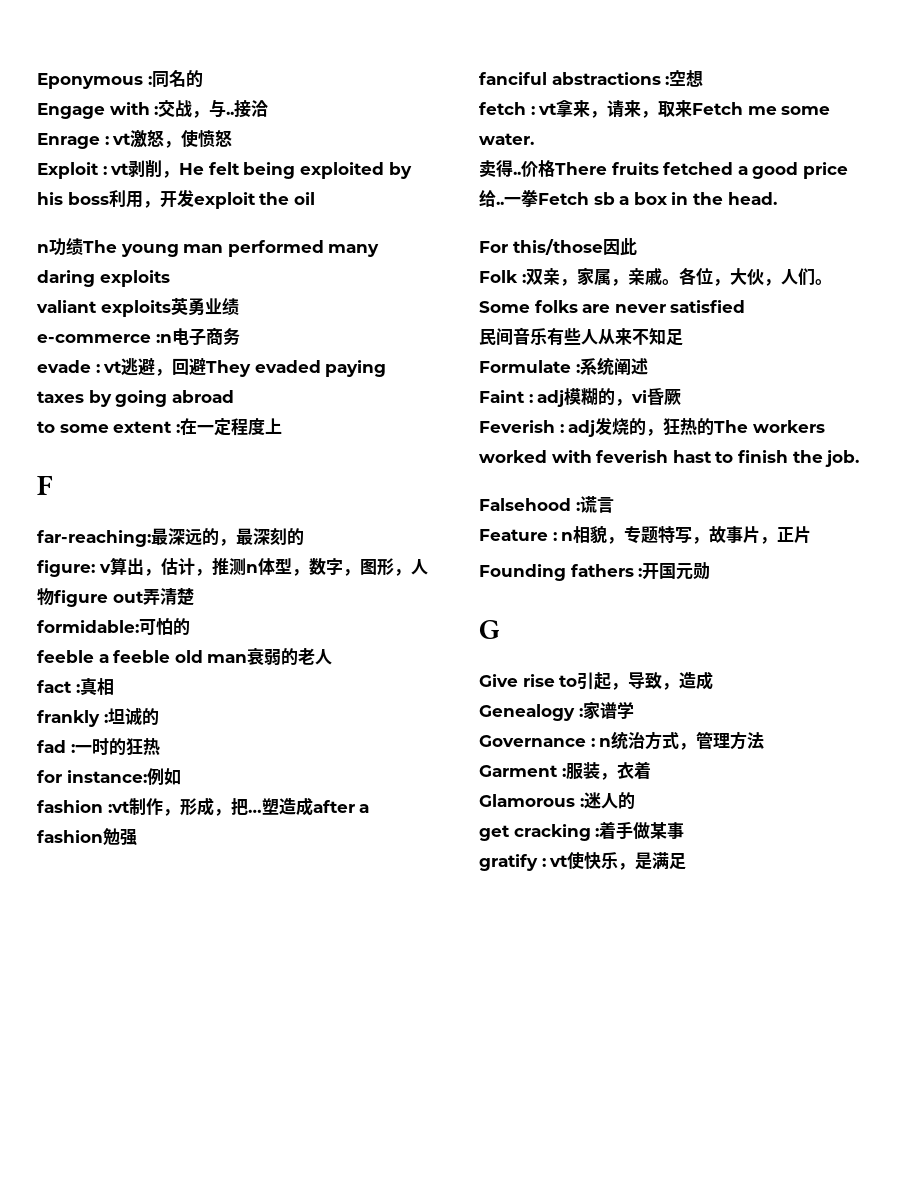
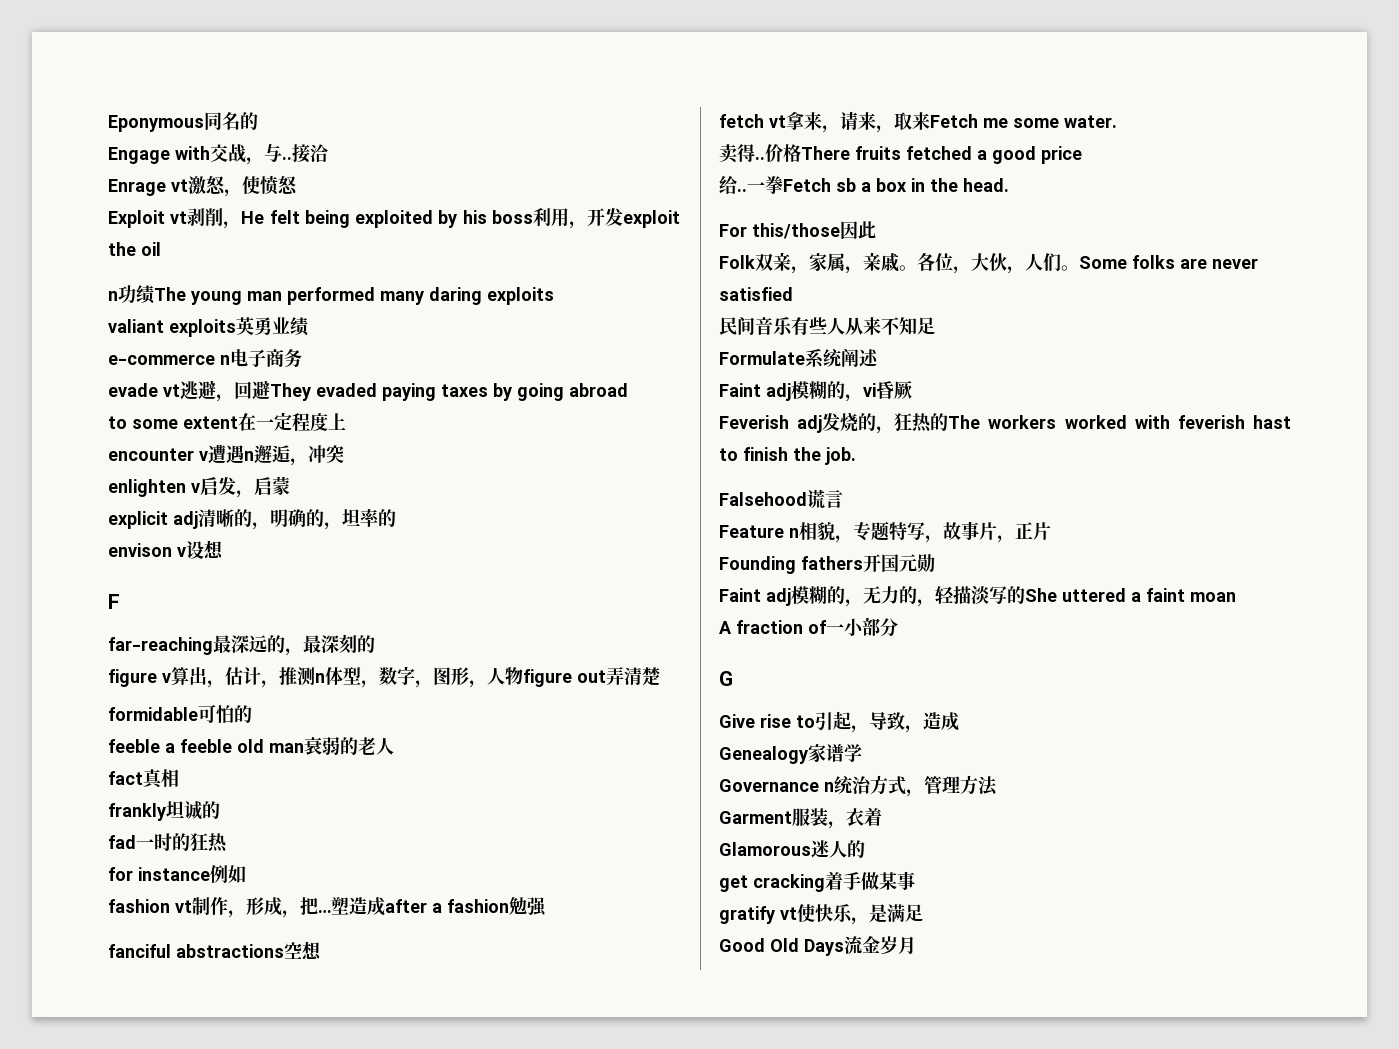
- Eponymous :同名的
+ Eponymous同名的
- Engage with :交战，与..
+ Engage with交战，与..
- Enrage : vt激怒，使愤怒
+ Enrage vt激怒，使愤怒
- Exploit : vt剥削，He felt being exploited by his boss利用，开发exploit the oil
+ Exploit vt剥削，He felt being exploited by his boss利用，开发exploit the oil
- e-commerce :n电子商务
+ e-commerce n电子商务
- evade : vt逃避，回避They evaded paying taxes by going abroad
+ evade vt逃避，回避They evaded paying taxes by going abroad
- to some extent :在一定程度上
+ to some extent在一定程度上
+ encounter v遭遇n邂逅，冲突
+ enlighten v启发，启蒙
+ explicit adj清晰的，明确的，坦率的
+ envison v设想
- far-reaching:最深远的，最深刻的
+ far-reaching最深远的，最深刻的
- figure: v算出，估计，推测n体型，数字，图形，人物figure out弄清楚
+ figure v算出，估计，推测n体型，数字，图形，人物figure out弄清楚
- formidable:可怕的
+ formidable可怕的
- fact :真相
+ fact真相
- frankly :坦诚的
+ frankly坦诚的
- fad :一时的狂热
+ fad一时的狂热
- for instance:例如
+ for instance例如
- fashion :vt制作，形成，把…
+ fashion vt制作，形成，把…
- fanciful abstractions :空想
+ fanciful abstractions空想
- fetch : vt拿来，请来，取来Fetch me some water.
+ fetch vt拿来，请来，取来Fetch me some water.
- Folk :双亲，家属，亲戚。
+ Folk双亲，家属，亲戚。
- Formulate :系统阐述
+ Formulate系统阐述
- Faint : adj模糊的，vi昏厥
+ Faint adj模糊的，vi昏厥
- Feverish : adj发烧的，狂热的The workers worked with feverish hast to finish the job.
+ Feverish adj发烧的，狂热的The workers worked with feverish hast to finish the job.
- Falsehood :谎言
+ Falsehood谎言
- Feature : n相貌，专题特写，故事片，正片
+ Feature n相貌，专题特写，故事片，正片
- Founding fathers :开国元勋
+ Founding fathers开国元勋
+ Faint adj模糊的，无力的，轻描淡写的She uttered a faint moan
+ A fraction of一小部分
- Genealogy :家谱学
+ Genealogy家谱学
- Governance : n统治方式，管理方法
+ Governance n统治方式，管理方法
- Garment :服装，衣着
+ Garment服装，衣着
- Glamorous :迷人的
+ Glamorous迷人的
- get cracking :着手做某事
+ get cracking着手做某事
- gratify : vt使快乐，是满足
+ gratify vt使快乐，是满足
+ Good Old Days流金岁月

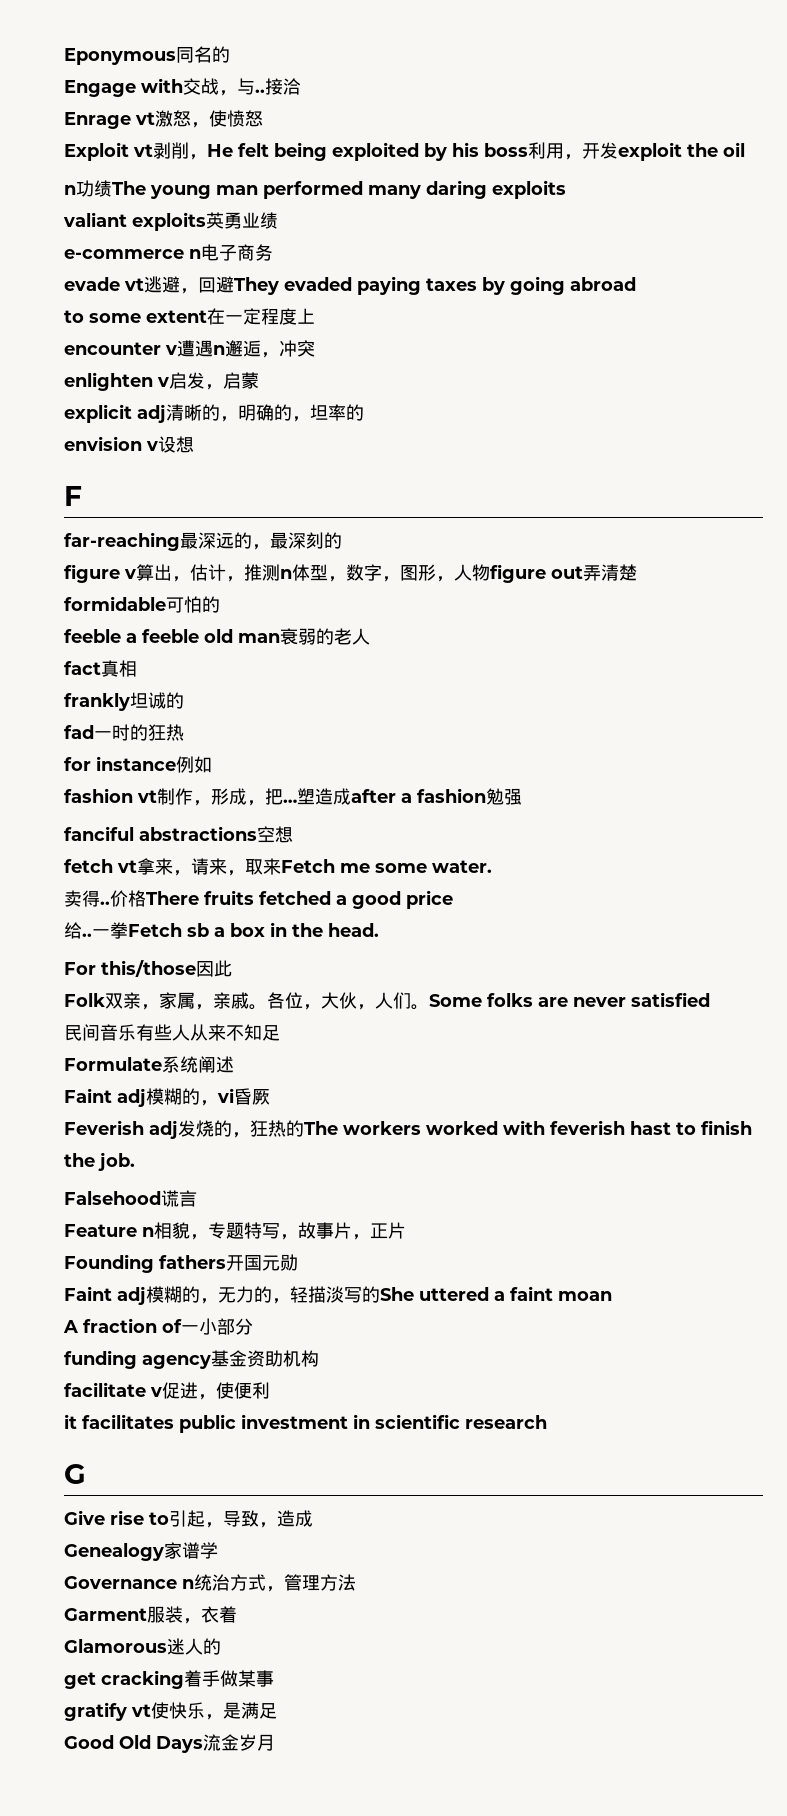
- envison v设想
+ envision v设想
+ funding agency基金资助机构
+ facilitate v促进，使便利
+ it facilitates public investment in scientific research

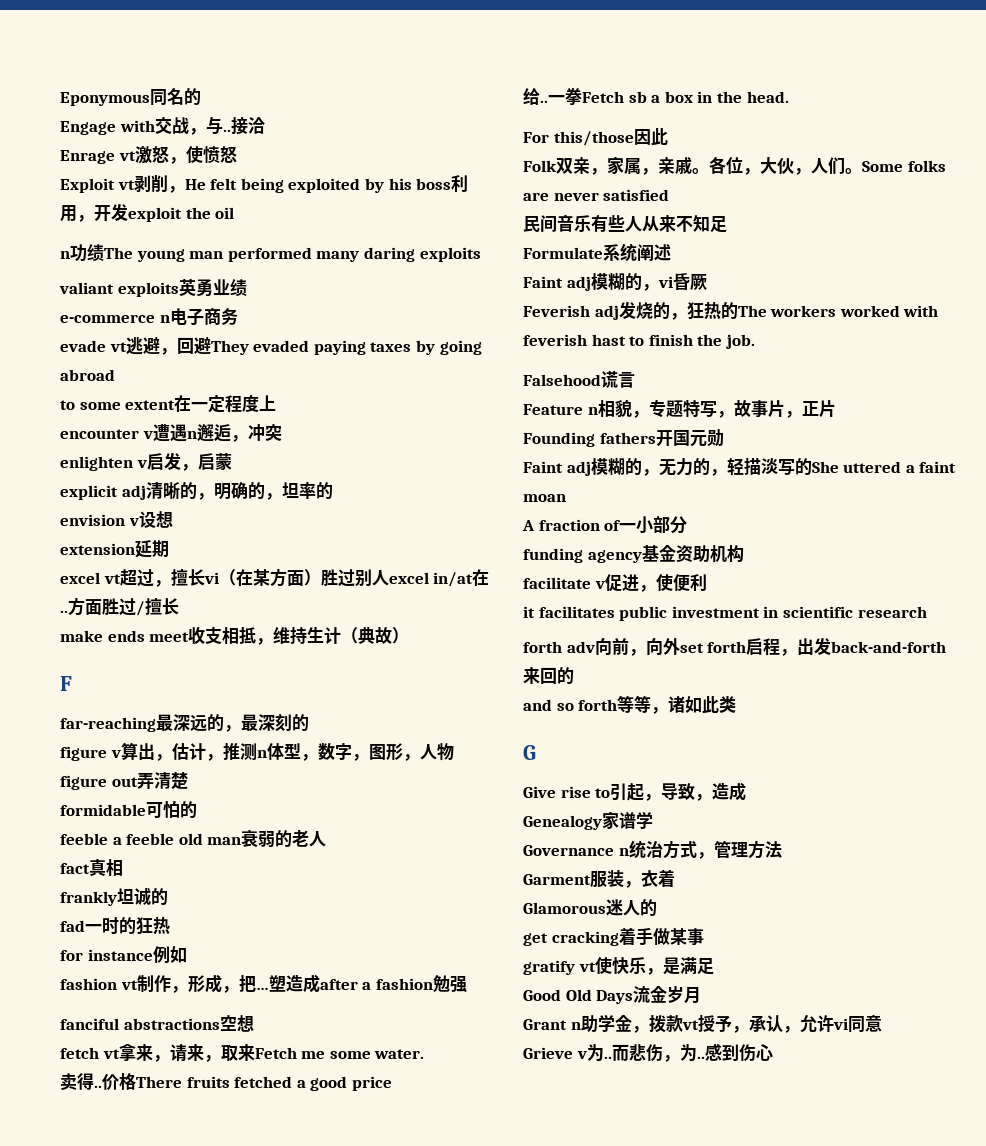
+ extension延期
+ excel vt超过，擅长vi（在某方面）胜过别人excel in/at在..方面胜过/擅长
+ make ends meet收支相抵，维持生计（典故）
+ forth adv向前，向外set forth启程，出发back-and-forth来回的
+ and so forth等等，诸如此类
+ Grant n助学金，拨款vt授予，承认，允许vi同意
+ Grieve v为..而悲伤，为..感到伤心

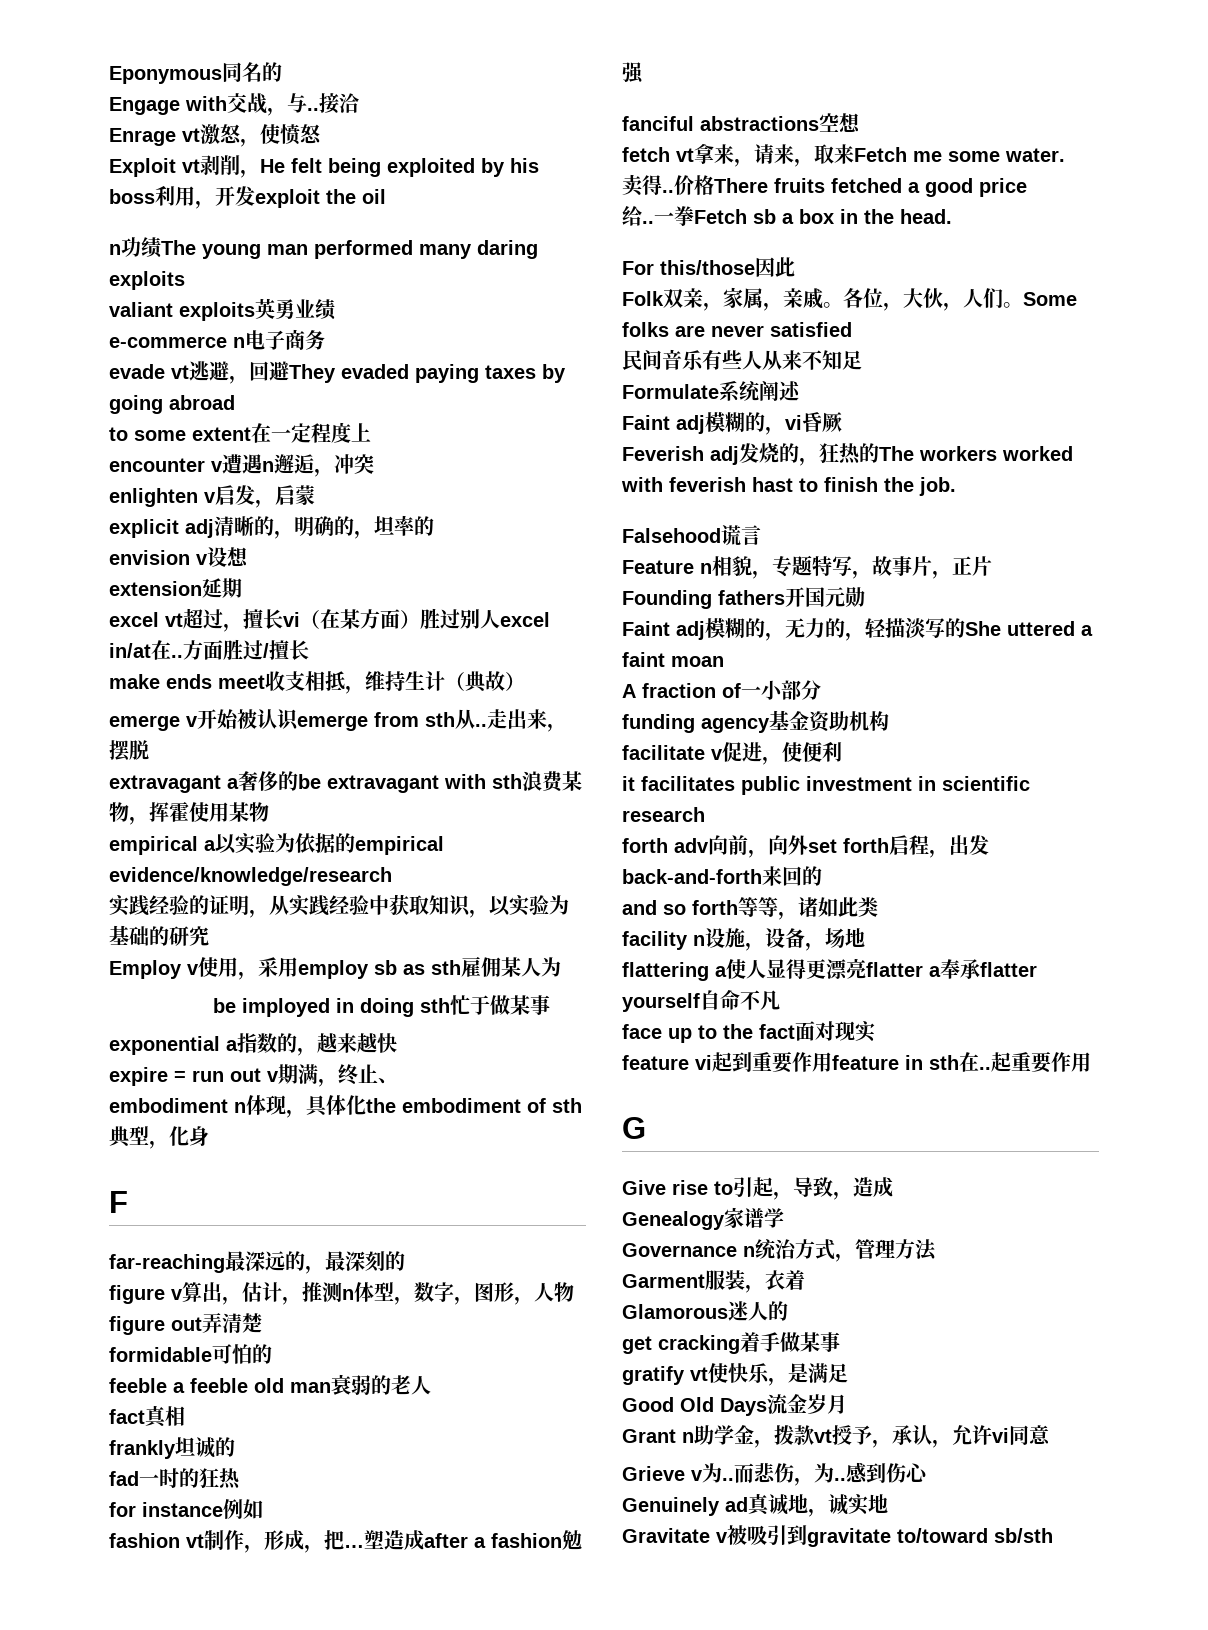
+ emerge v开始被认识emerge from sth从..走出来，摆脱
+ extravagant a奢侈的be extravagant with sth浪费某物，挥霍使用某物
+ empirical a以实验为依据的empirical evidence/knowledge/research
+ 实践经验的证明，从实践经验中获取知识，以实验为基础的研究
+ Employ v使用，采用employ sb as sth雇佣某人为
+ be imployed in doing sth忙于做某事
+ exponential a指数的，越来越快
+ expire = run out v期满，终止、
+ embodiment n体现，具体化the embodiment of sth典型，化身
+ facility n设施，设备，场地
+ flattering a使人显得更漂亮flatter a奉承flatter yourself自命不凡
+ face up to the fact面对现实
+ feature vi起到重要作用feature in sth在..起重要作用
+ Genuinely ad真诚地，诚实地
+ Gravitate v被吸引到gravitate to/toward sb/sth

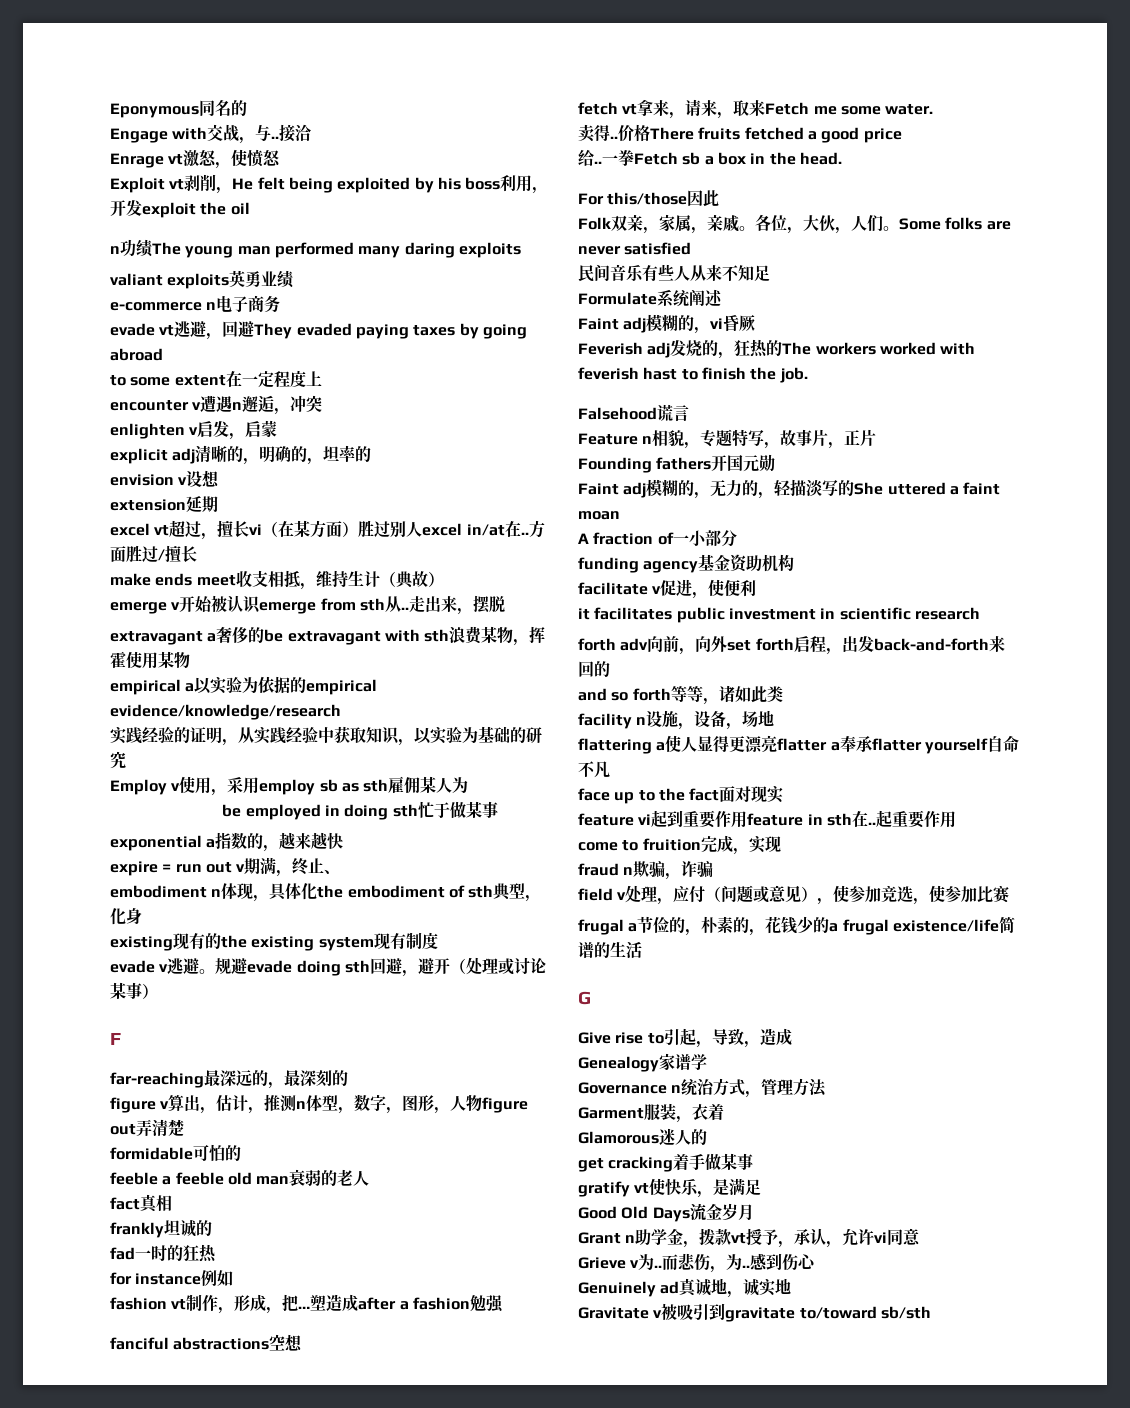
- be imployed in doing sth忙于做某事
+ be employed in doing sth忙于做某事
+ existing现有的the existing system现有制度
+ evade v逃避。规避evade doing sth回避，避开（处理或讨论某事）
+ come to fruition完成，实现
+ fraud n欺骗，诈骗
+ field v处理，应付（问题或意见），使参加竞选，使参加比赛
+ frugal a节俭的，朴素的，花钱少的a frugal existence/life简谱的生活

